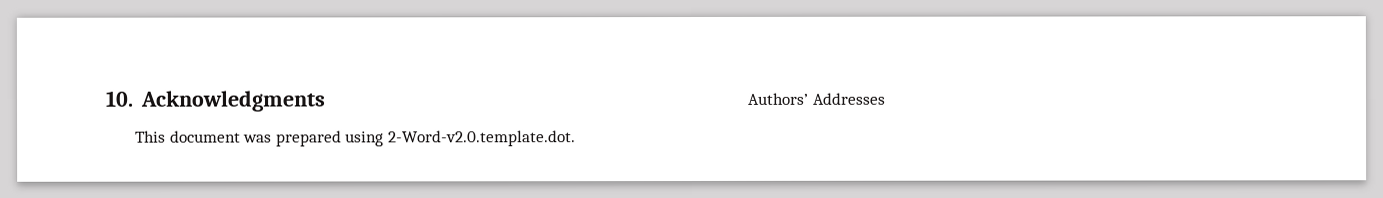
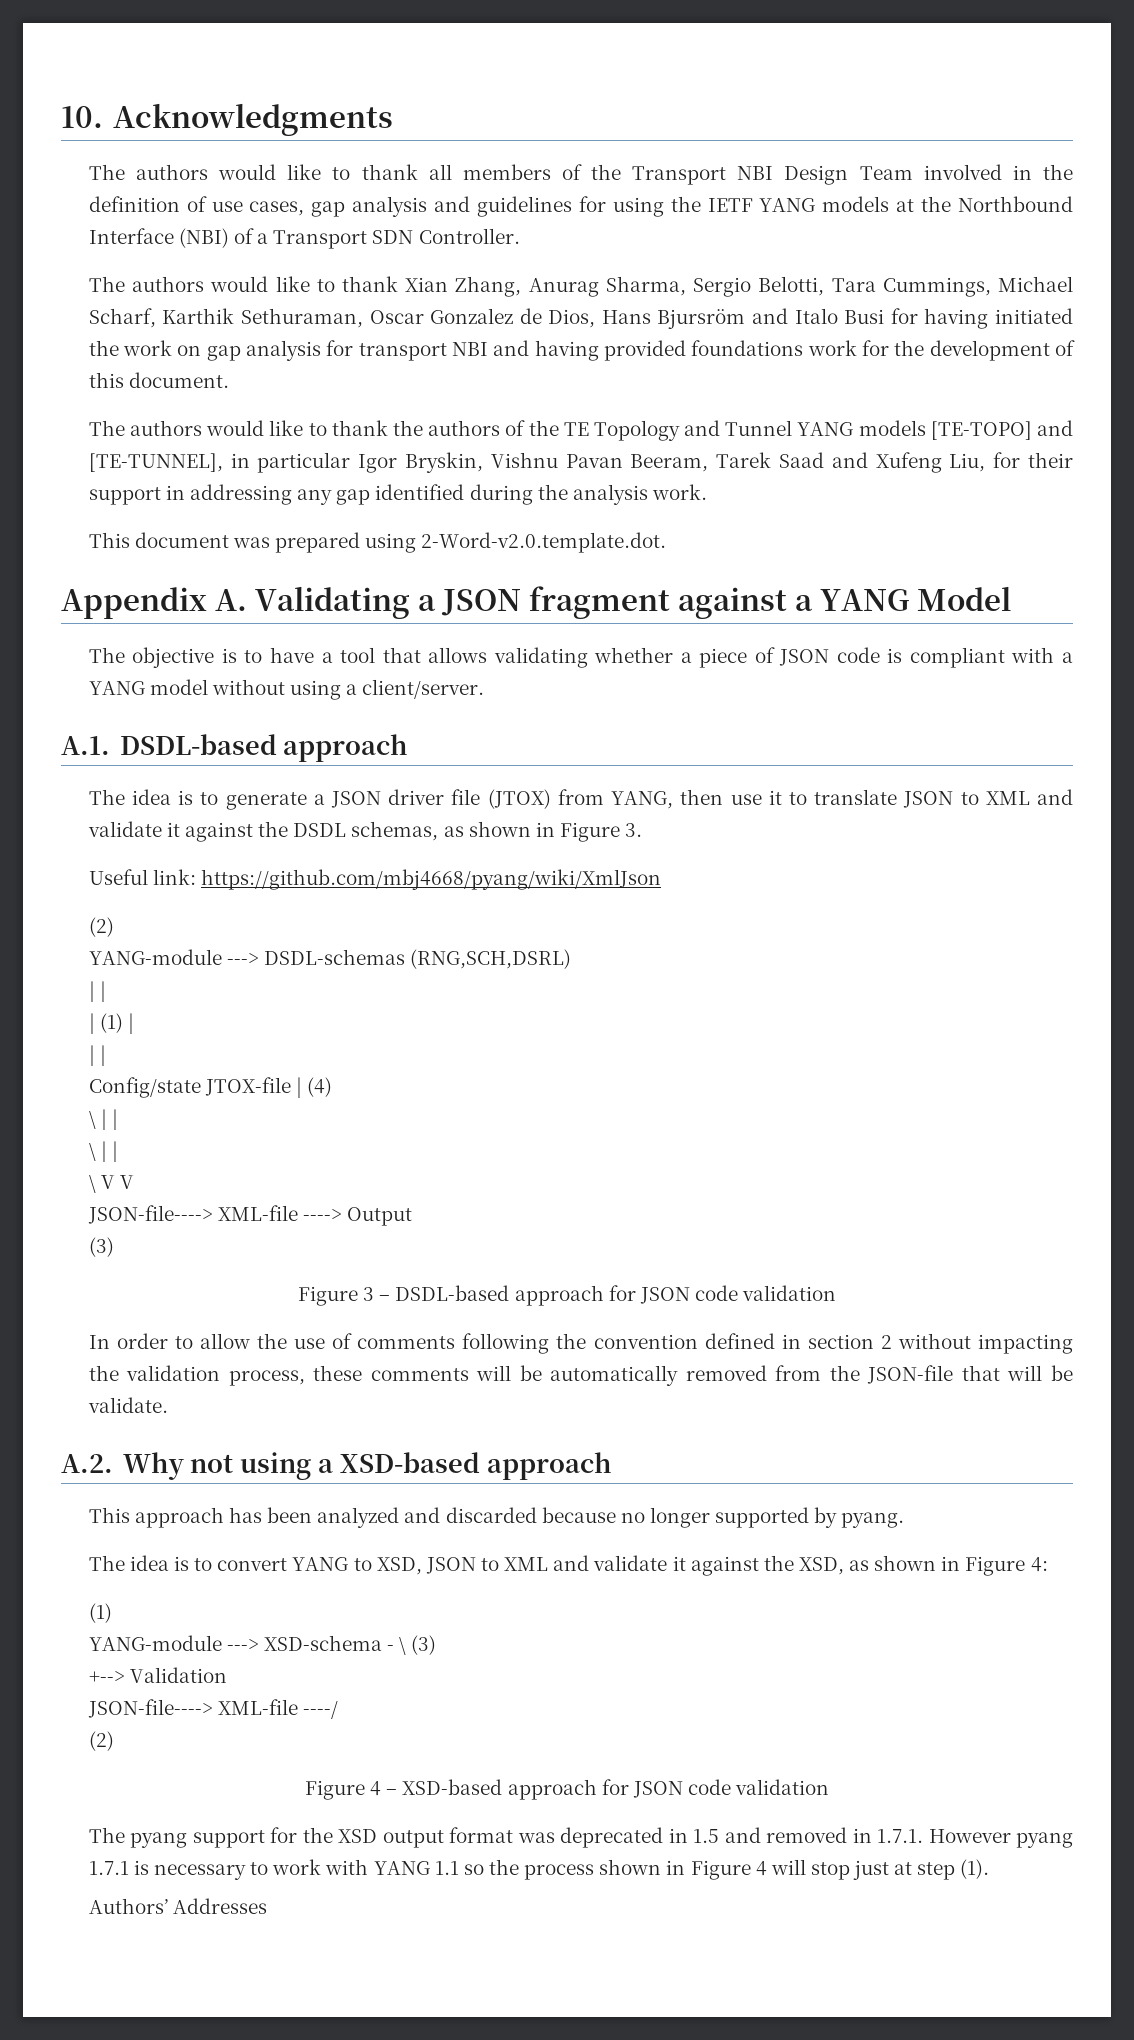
+ The authors would like to thank all members of the Transport NBI Design Team involved in the definition of use cases, gap analysis and guidelines for using the IETF YANG models at the Northbound Interface (NBI) of a Transport SDN Controller.
+ The authors would like to thank Xian Zhang, Anurag Sharma, Sergio Belotti, Tara Cummings, Michael Scharf, Karthik Sethuraman, Oscar Gonzalez de Dios, Hans Bjursröm and Italo Busi for having initiated the work on gap analysis for transport NBI and having provided foundations work for the development of this document.
+ The authors would like to thank the authors of the TE Topology and Tunnel YANG models [TE-TOPO] and [TE-TUNNEL], in particular Igor Bryskin, Vishnu Pavan Beeram, Tarek Saad and Xufeng Liu, for their support in addressing any gap identified during the analysis work.
+ Appendix A. Validating a JSON fragment against a YANG Model
+ The objective is to have a tool that allows validating whether a piece of JSON code is compliant with a YANG model without using a client/server.
+ A.1. DSDL-based approach
+ The idea is to generate a JSON driver file (JTOX) from YANG, then use it to translate JSON to XML and validate it against the DSDL schemas, as shown in Figure 3.
+ Useful link: https://github.com/mbj4668/pyang/wiki/XmlJson
+ (2)
+ YANG-module ---> DSDL-schemas (RNG,SCH,DSRL)
+ | |
+ | (1) |
+ | |
+ Config/state JTOX-file | (4)
+ \ | |
+ \ | |
+ \ V V
+ JSON-file----> XML-file ----> Output
+ (3)
+ Figure 3 – DSDL-based approach for JSON code validation
+ In order to allow the use of comments following the convention defined in section 2 without impacting the validation process, these comments will be automatically removed from the JSON-file that will be validate.
+ A.2. Why not using a XSD-based approach
+ This approach has been analyzed and discarded because no longer supported by pyang.
+ The idea is to convert YANG to XSD, JSON to XML and validate it against the XSD, as shown in Figure 4:
+ (1)
+ YANG-module ---> XSD-schema - \ (3)
+ +--> Validation
+ JSON-file----> XML-file ----/
+ (2)
+ Figure 4 – XSD-based approach for JSON code validation
+ The pyang support for the XSD output format was deprecated in 1.5 and removed in 1.7.1. However pyang 1.7.1 is necessary to work with YANG 1.1 so the process shown in Figure 4 will stop just at step (1).

